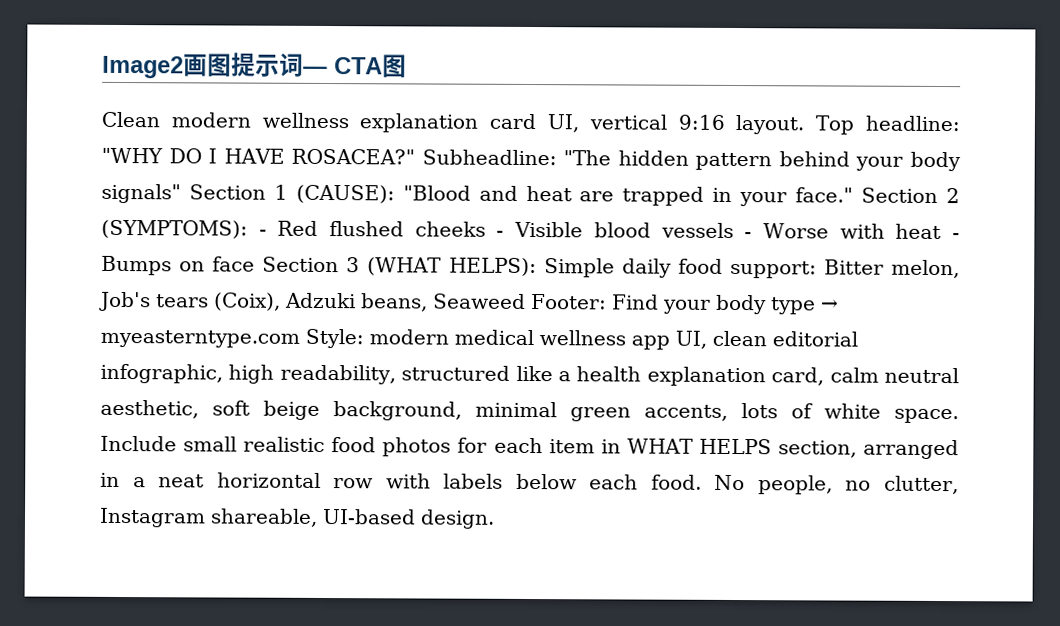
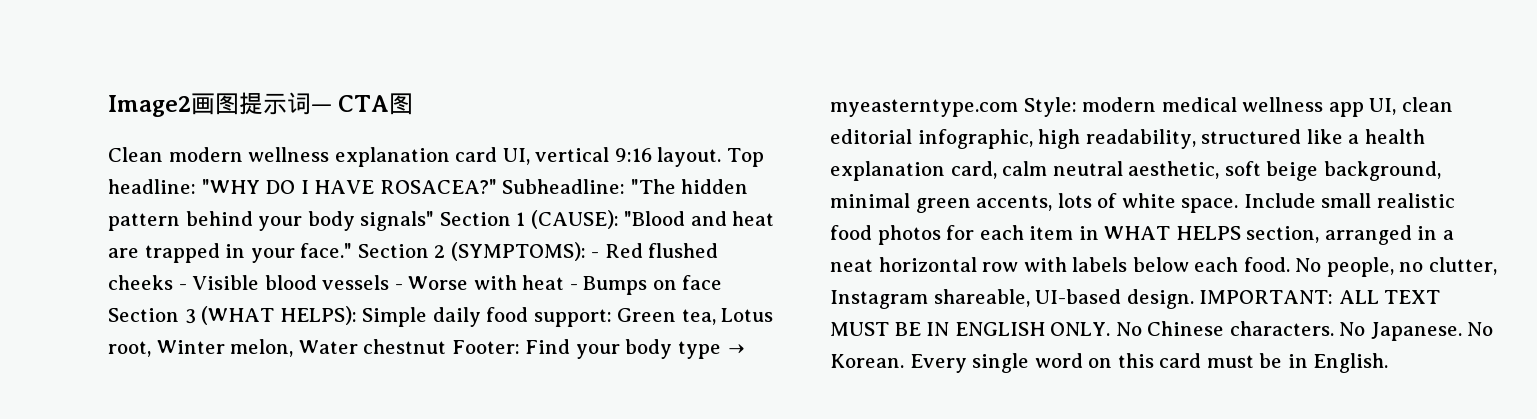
- Bitter melon, Job's tears (Coix), Adzuki beans, Seaweed Footer:
+ Green tea, Lotus root, Winter melon, Water chestnut Footer:
+ IMPORTANT: ALL TEXT MUST BE IN ENGLISH ONLY. No Chinese characters. No Japanese. No Korean. Every single word on this card must be in English.

